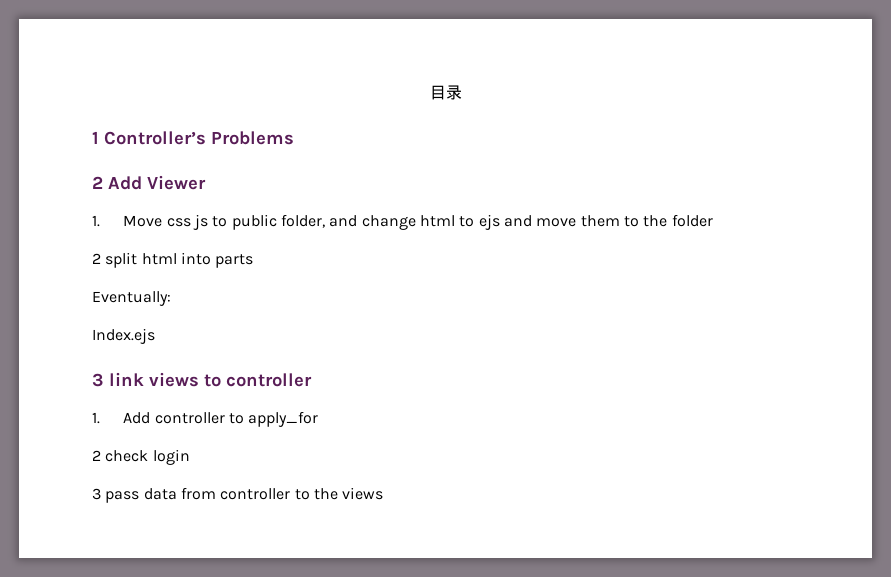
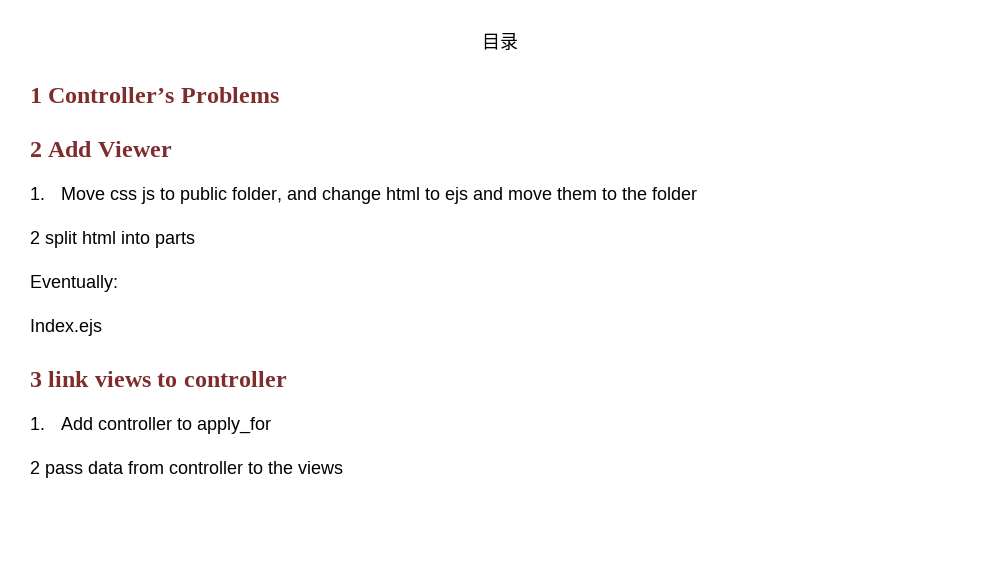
- 2 check login
- 3 pass data from controller to the views
+ 2 pass data from controller to the views

